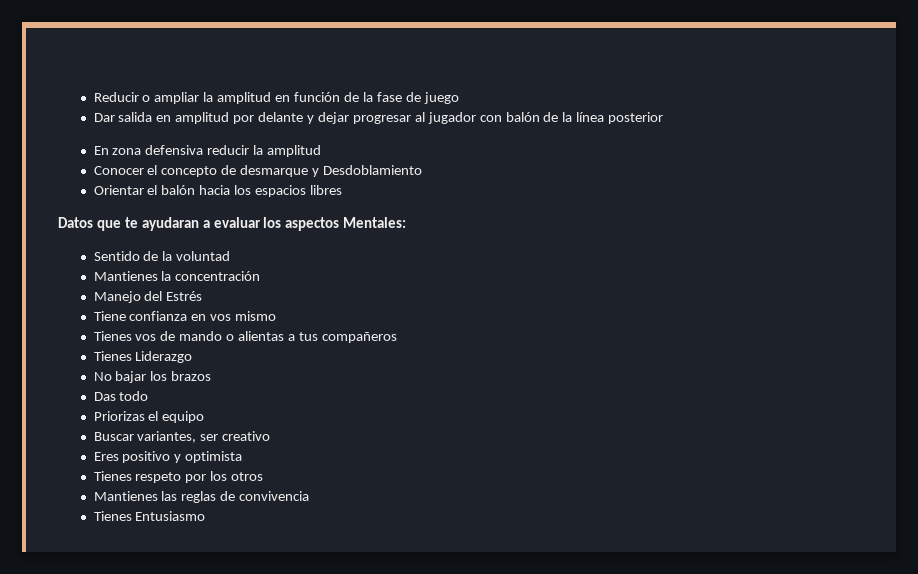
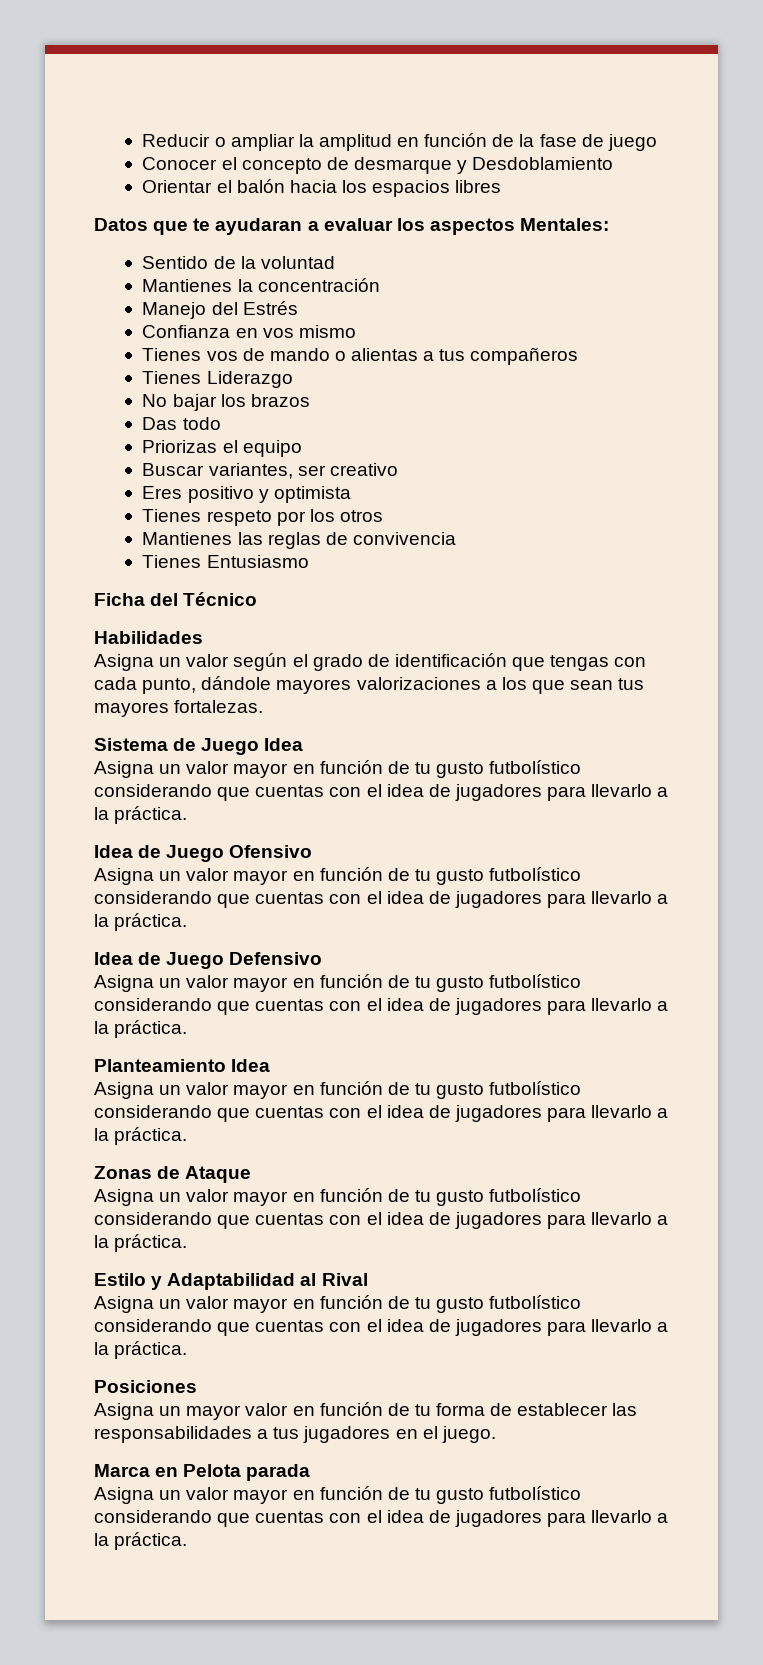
- Dar salida en amplitud por delante y dejar progresar al jugador con balón de la línea posterior
- En zona defensiva reducir la amplitud
- Tiene confianza en vos mismo
+ Confianza en vos mismo
+ Ficha del Técnico
+ Habilidades
+ Asigna un valor según el grado de identificación que tengas con cada punto, dándole mayores valorizaciones a los que sean tus mayores fortalezas.
+ Sistema de Juego Idea
+ Asigna un valor mayor en función de tu gusto futbolístico considerando que cuentas con el idea de jugadores para llevarlo a la práctica.
+ Idea de Juego Ofensivo
+ Asigna un valor mayor en función de tu gusto futbolístico considerando que cuentas con el idea de jugadores para llevarlo a la práctica.
+ Idea de Juego Defensivo
+ Asigna un valor mayor en función de tu gusto futbolístico considerando que cuentas con el idea de jugadores para llevarlo a la práctica.
+ Planteamiento Idea
+ Asigna un valor mayor en función de tu gusto futbolístico considerando que cuentas con el idea de jugadores para llevarlo a la práctica.
+ Zonas de Ataque
+ Asigna un valor mayor en función de tu gusto futbolístico considerando que cuentas con el idea de jugadores para llevarlo a la práctica.
+ Estilo y Adaptabilidad al Rival
+ Asigna un valor mayor en función de tu gusto futbolístico considerando que cuentas con el idea de jugadores para llevarlo a la práctica.
+ Posiciones
+ Asigna un mayor valor en función de tu forma de establecer las responsabilidades a tus jugadores en el juego.
+ Marca en Pelota parada
+ Asigna un valor mayor en función de tu gusto futbolístico considerando que cuentas con el idea de jugadores para llevarlo a la práctica.

